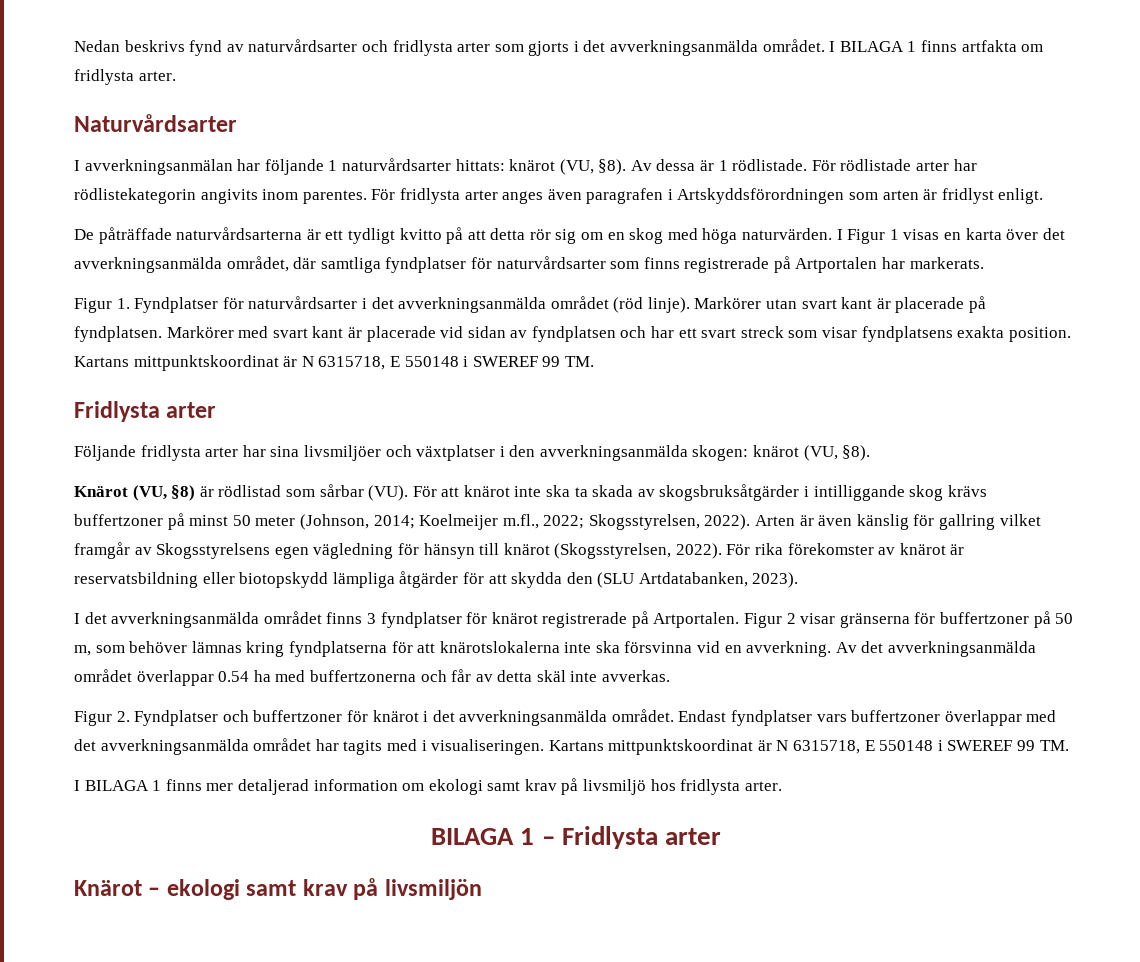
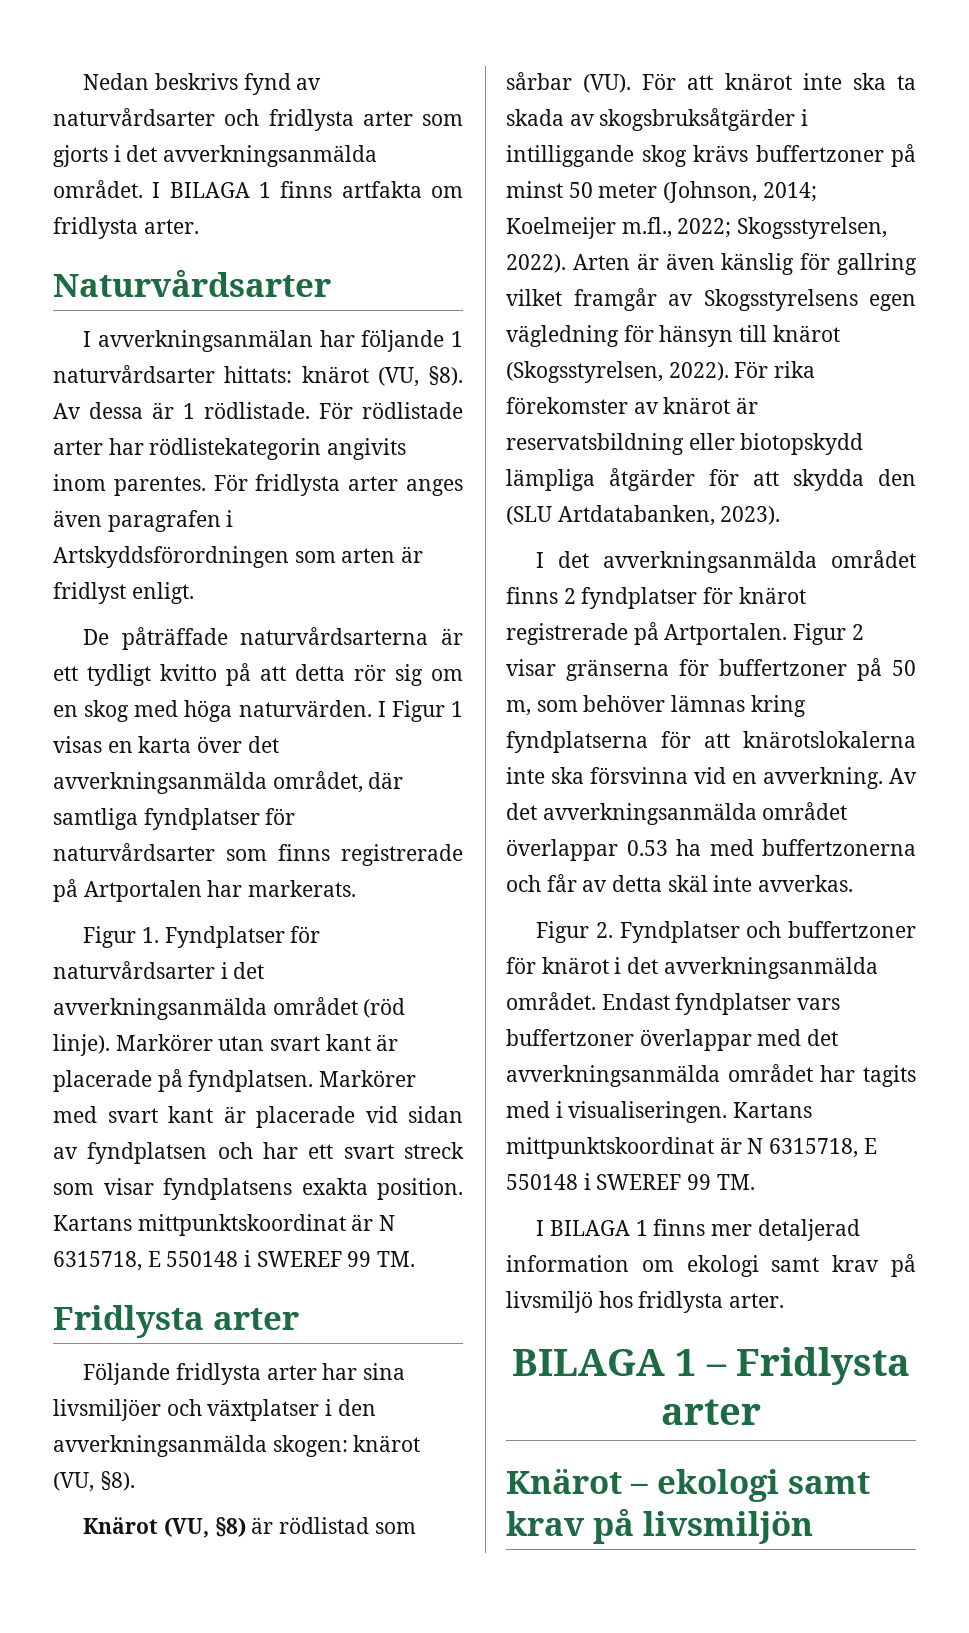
- I det avverkningsanmälda området finns 3 fyndplatser för knärot registrerade på Artportalen.
+ I det avverkningsanmälda området finns 2 fyndplatser för knärot registrerade på Artportalen.
- Av det avverkningsanmälda området överlappar 0.54 ha med buffertzonerna och får av detta skäl inte avverkas.
+ Av det avverkningsanmälda området överlappar 0.53 ha med buffertzonerna och får av detta skäl inte avverkas.

